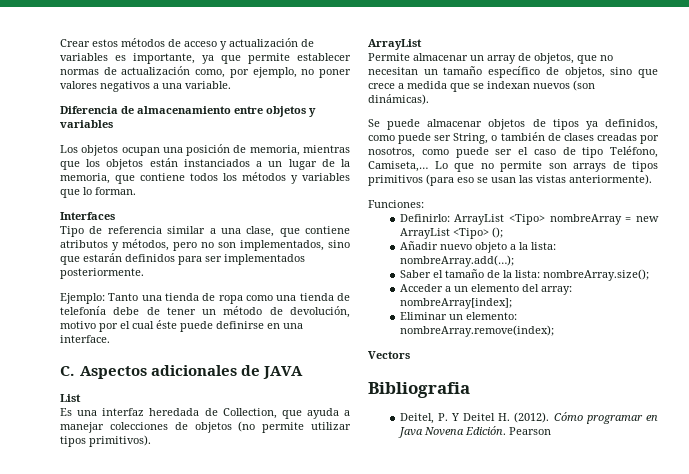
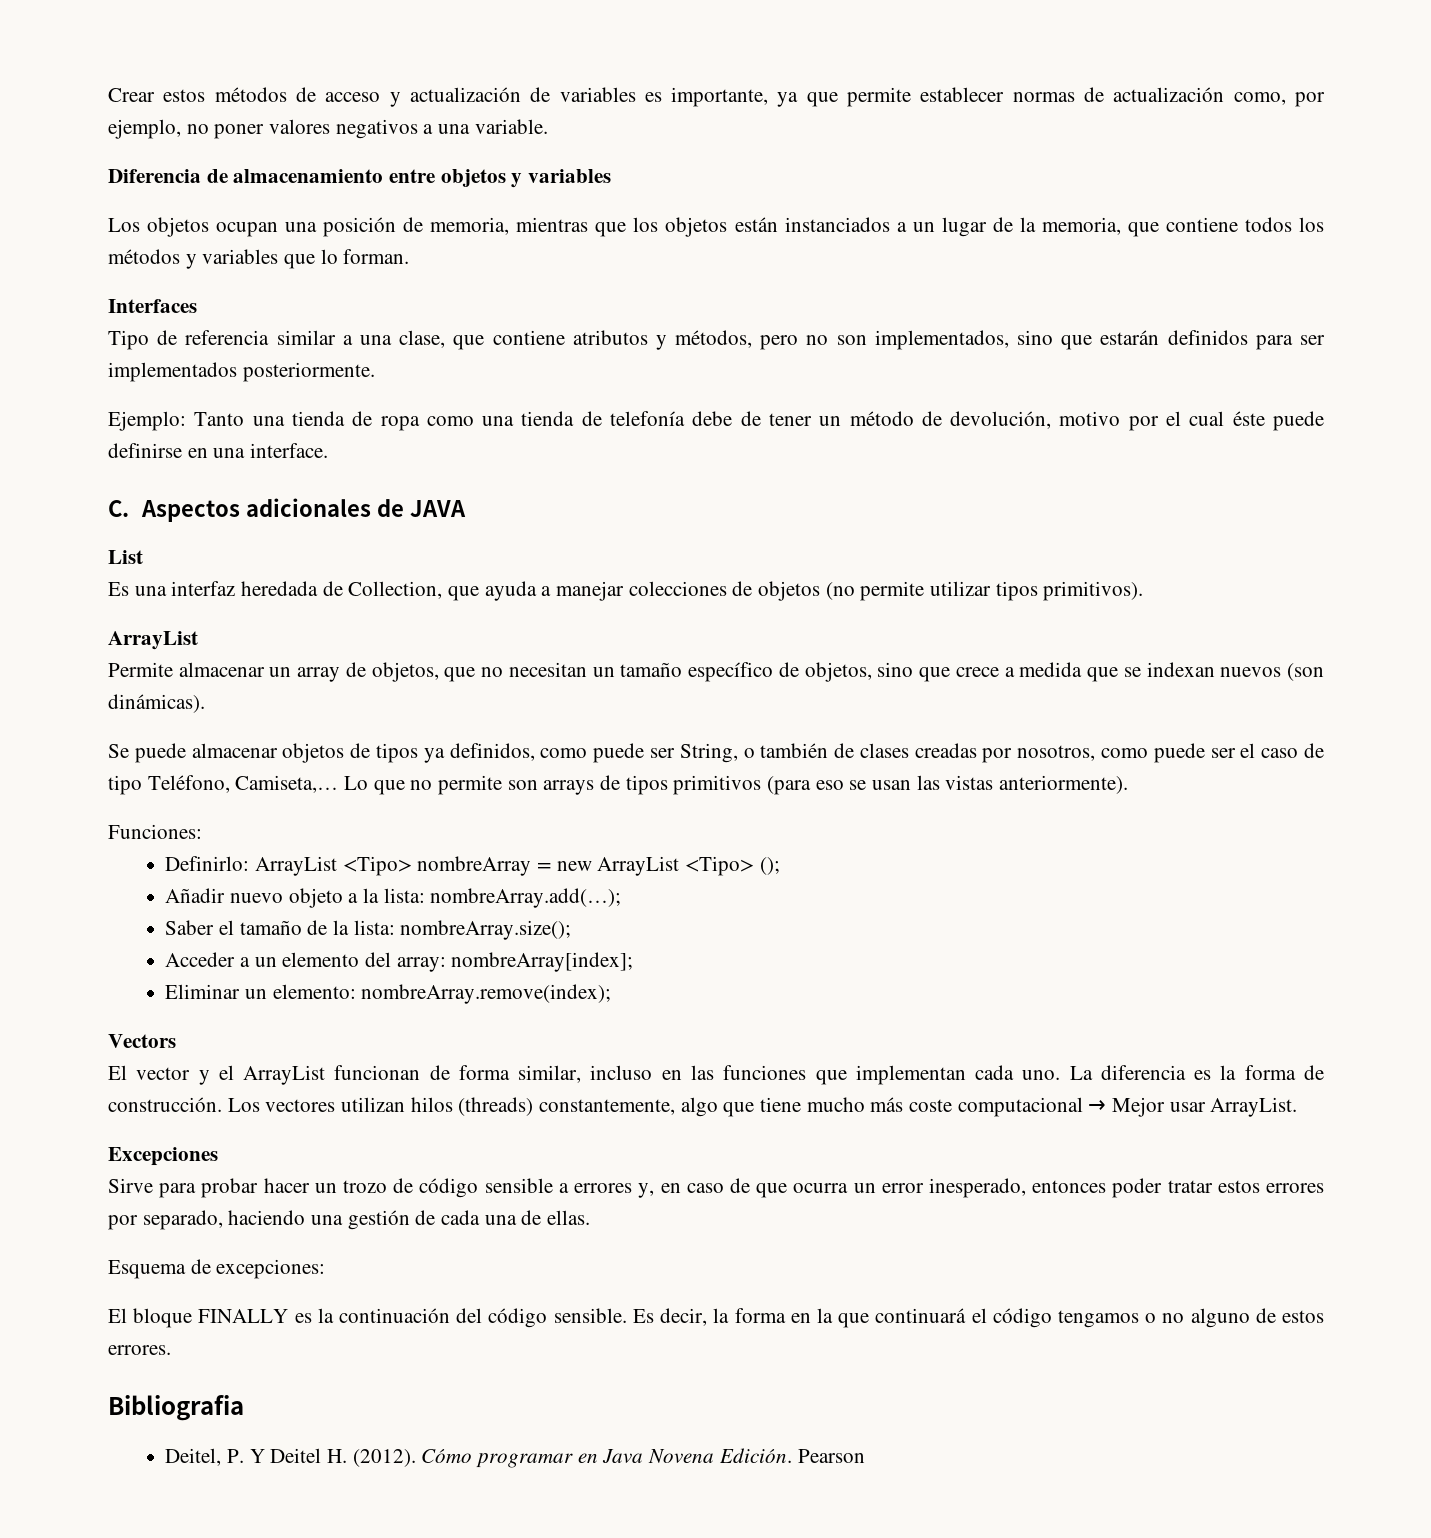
+ El vector y el ArrayList funcionan de forma similar, incluso en las funciones que implementan cada uno. La diferencia es la forma de construcción. Los vectores utilizan hilos (threads) constantemente, algo que tiene mucho más coste computacional → Mejor usar ArrayList.
+ Excepciones
+ Sirve para probar hacer un trozo de código sensible a errores y, en caso de que ocurra un error inesperado, entonces poder tratar estos errores por separado, haciendo una gestión de cada una de ellas.
+ Esquema de excepciones:
+ El bloque FINALLY es la continuación del código sensible. Es decir, la forma en la que continuará el código tengamos o no alguno de estos errores.

